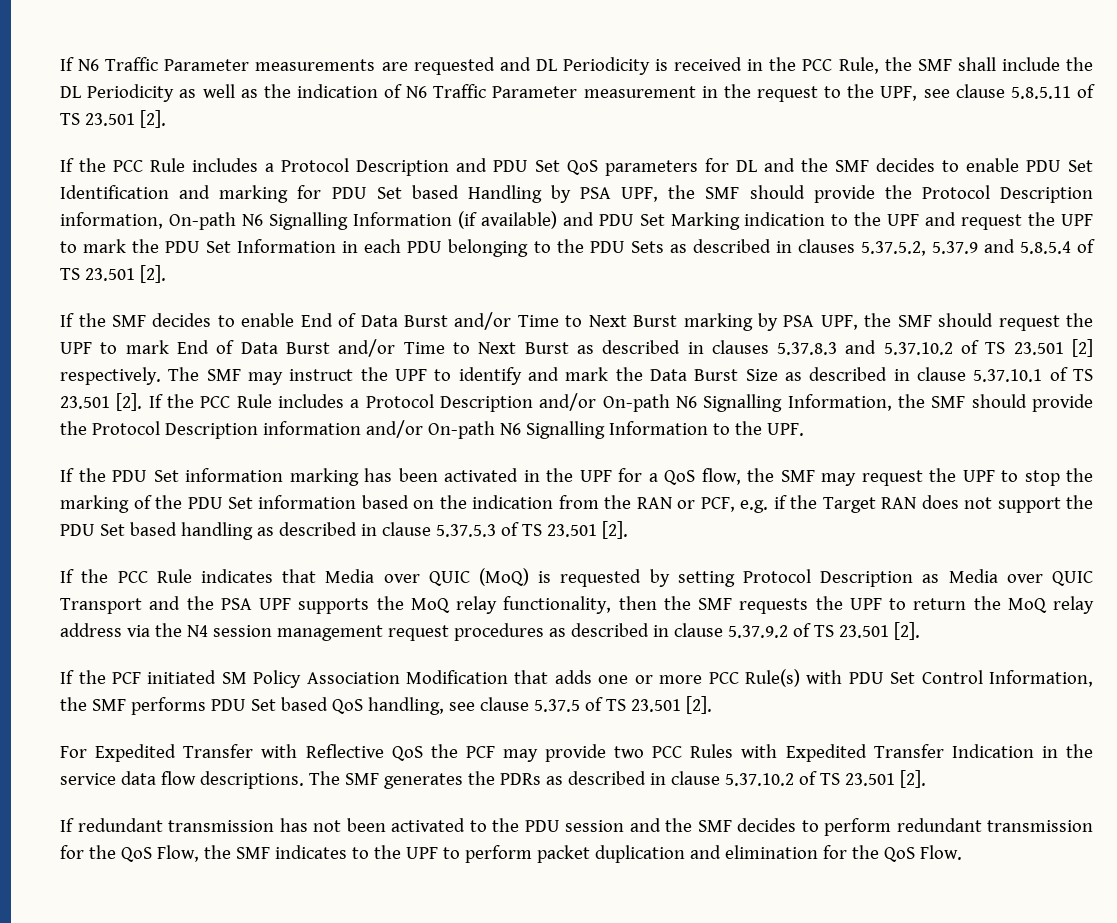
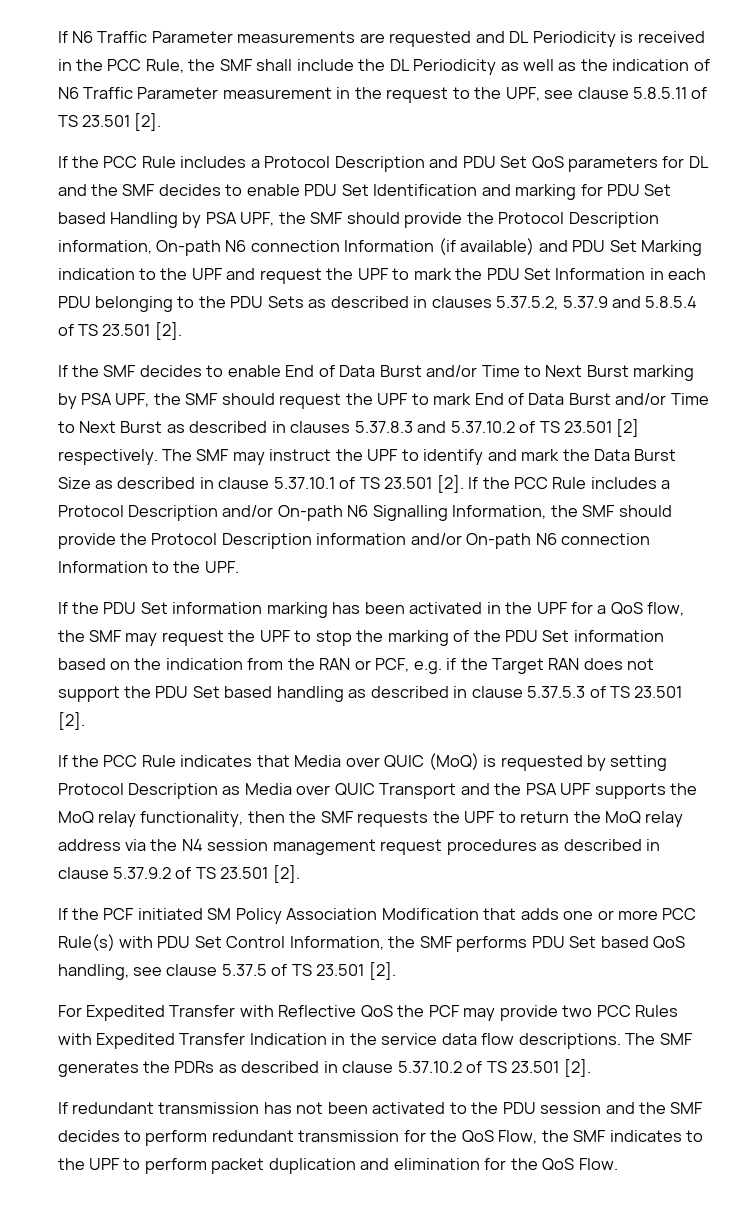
- If the PCC Rule includes a Protocol Description and PDU Set QoS parameters for DL and the SMF decides to enable PDU Set Identification and marking for PDU Set based Handling by PSA UPF, the SMF should provide the Protocol Description information, On-path N6 Signalling Information (if available) and PDU Set Marking indication to the UPF and request the UPF to mark the PDU Set Information in each PDU belonging to the PDU Sets as described in clauses 5.37.5.2, 5.37.9 and 5.8.5.4 of TS 23.501 [2].
+ If the PCC Rule includes a Protocol Description and PDU Set QoS parameters for DL and the SMF decides to enable PDU Set Identification and marking for PDU Set based Handling by PSA UPF, the SMF should provide the Protocol Description information, On-path N6 connection Information (if available) and PDU Set Marking indication to the UPF and request the UPF to mark the PDU Set Information in each PDU belonging to the PDU Sets as described in clauses 5.37.5.2, 5.37.9 and 5.8.5.4 of TS 23.501 [2].
- If the PCC Rule includes a Protocol Description and/or On-path N6 Signalling Information, the SMF should provide the Protocol Description information and/or On-path N6 Signalling Information to the UPF.
+ If the PCC Rule includes a Protocol Description and/or On-path N6 Signalling Information, the SMF should provide the Protocol Description information and/or On-path N6 connection Information to the UPF.

